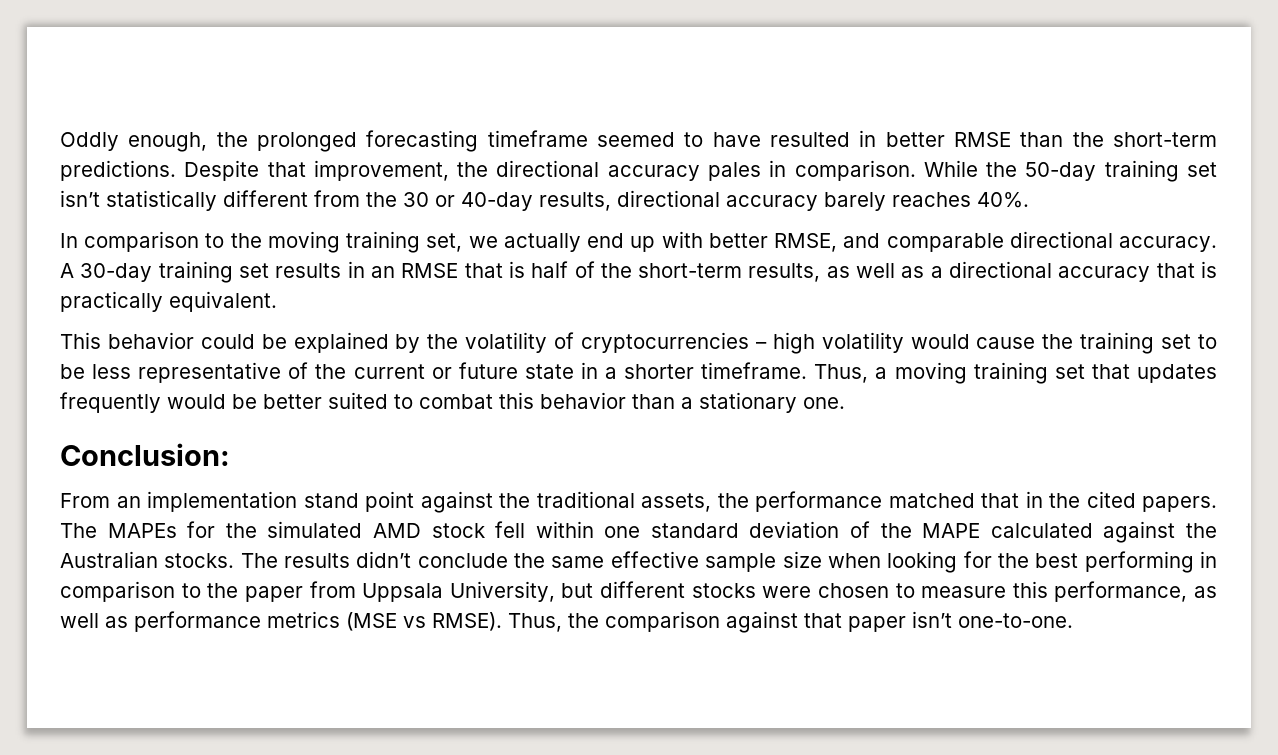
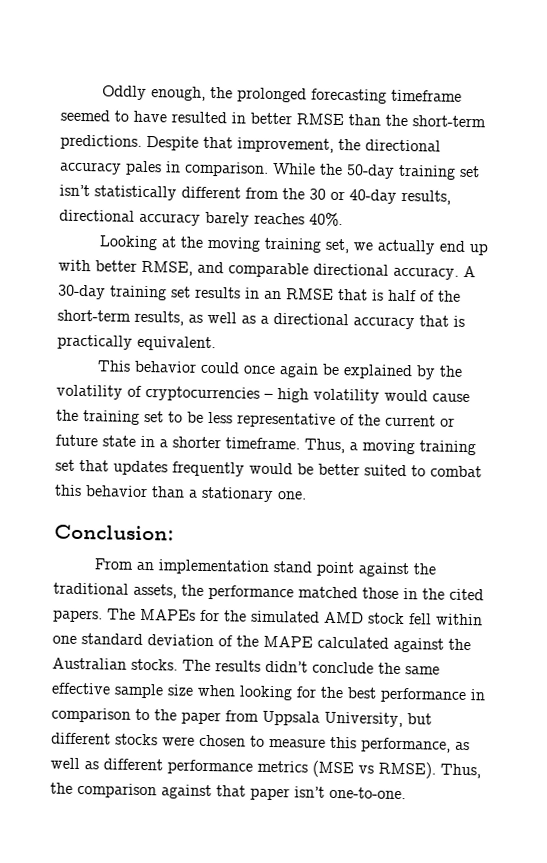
- In comparison to the moving training set, we actually end up with better RMSE, and comparable directional accuracy.
+ Looking at the moving training set, we actually end up with better RMSE, and comparable directional accuracy.
- This behavior could be explained by the volatility of cryptocurrencies – high volatility would cause the training set to be less representative of the current or future state in a shorter timeframe.
+ This behavior could once again be explained by the volatility of cryptocurrencies – high volatility would cause the training set to be less representative of the current or future state in a shorter timeframe.
- From an implementation stand point against the traditional assets, the performance matched that in the cited papers.
+ From an implementation stand point against the traditional assets, the performance matched those in the cited papers.
- The results didn’t conclude the same effective sample size when looking for the best performing in comparison to the paper from Uppsala University, but different stocks were chosen to measure this performance, as well as performance metrics (MSE vs RMSE).
+ The results didn’t conclude the same effective sample size when looking for the best performance in comparison to the paper from Uppsala University, but different stocks were chosen to measure this performance, as well as different performance metrics (MSE vs RMSE).

